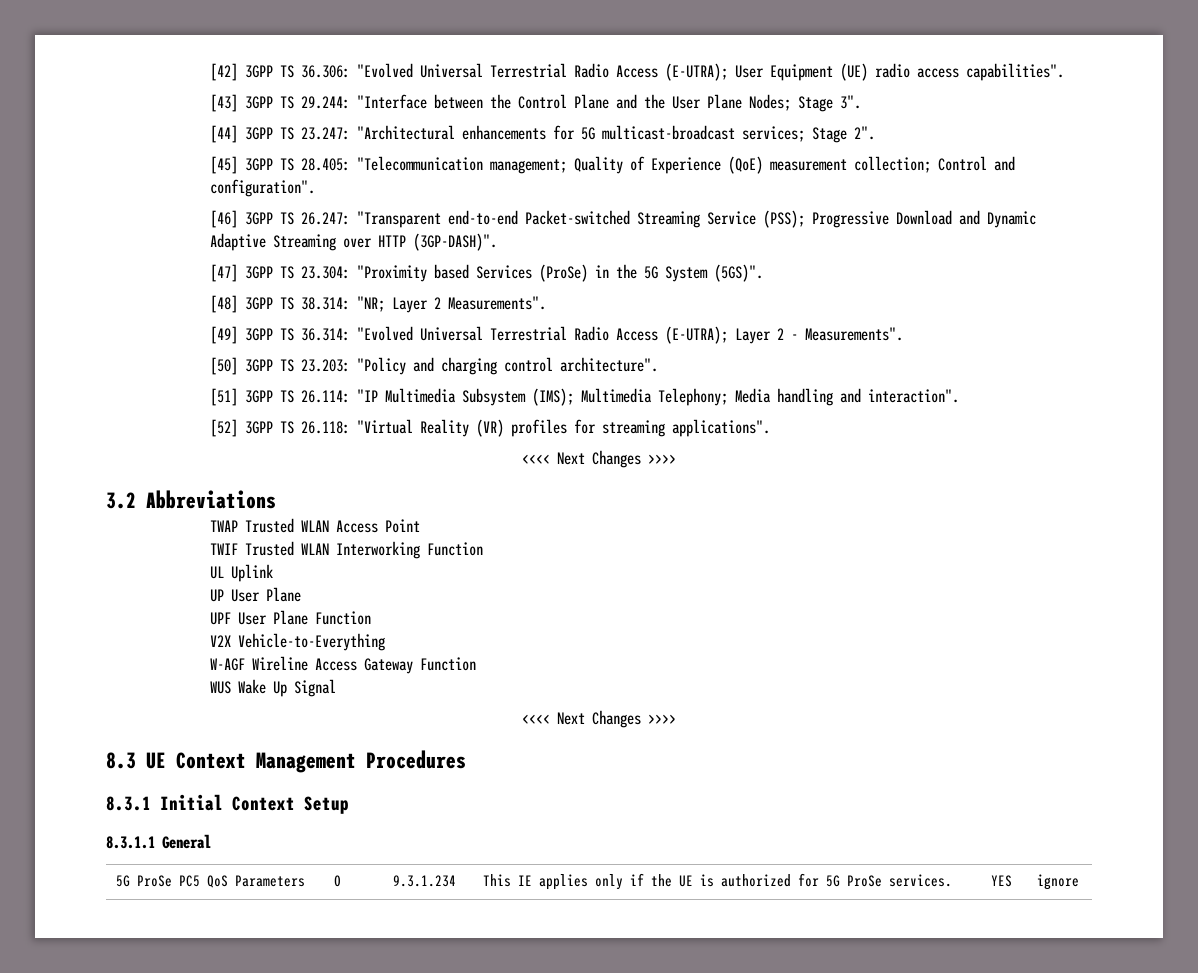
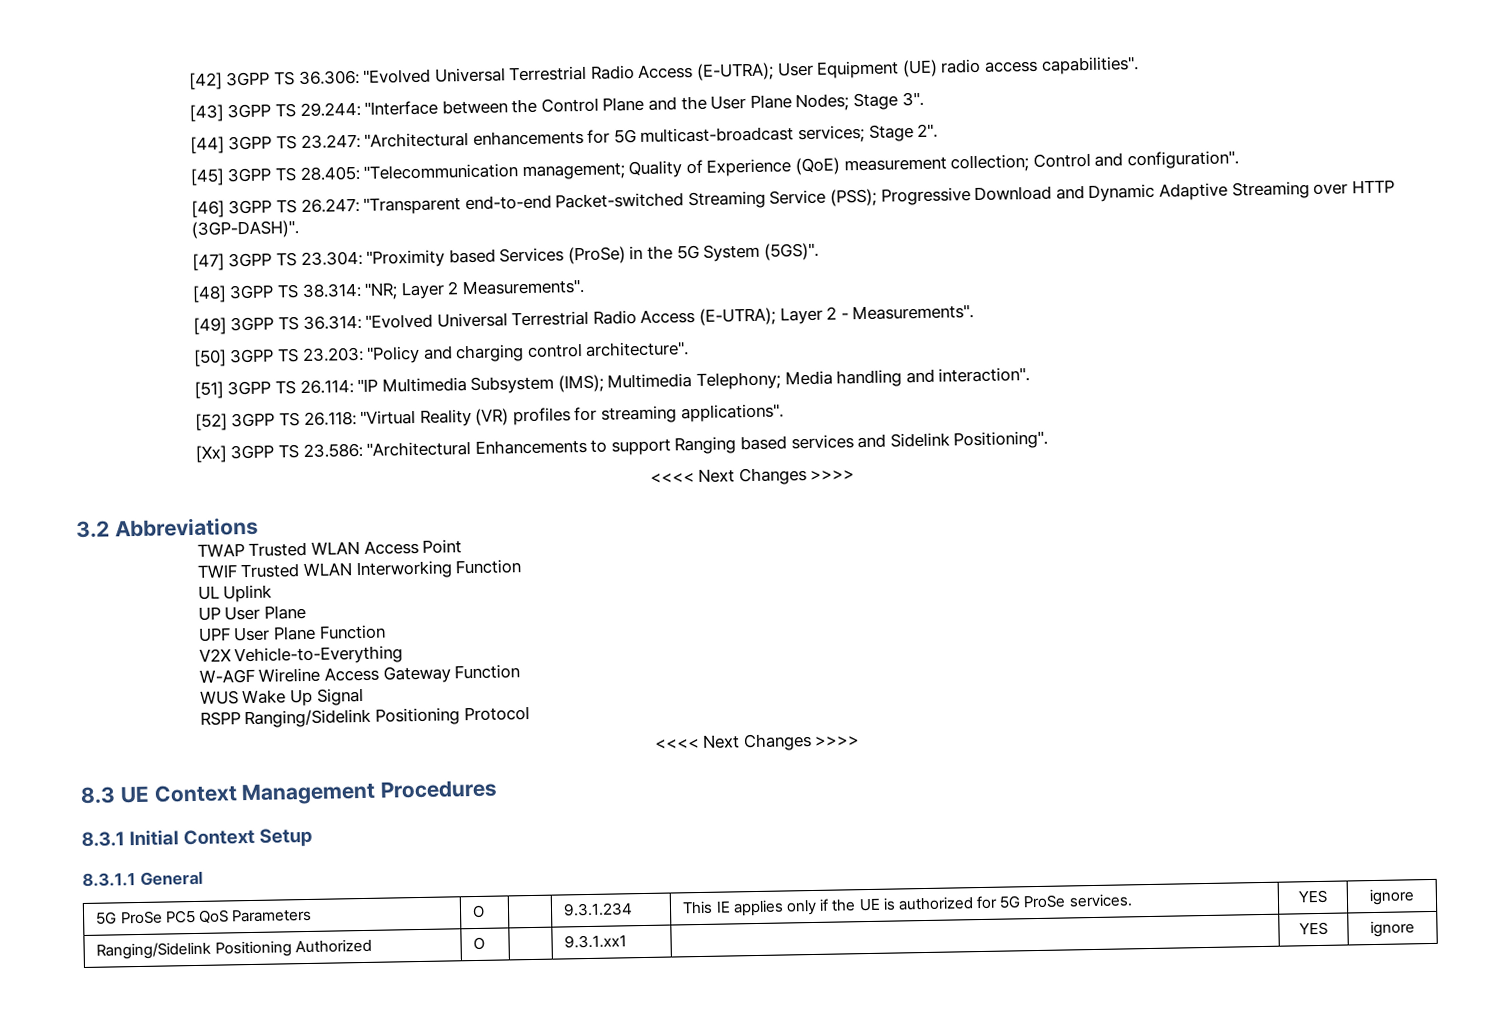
+ [Xx] 3GPP TS 23.586: "Architectural Enhancements to support Ranging based services and Sidelink Positioning".
+ RSPP Ranging/Sidelink Positioning Protocol
+ Ranging/Sidelink Positioning Authorized | O | | 9.3.1.xx1 | | YES | ignore

